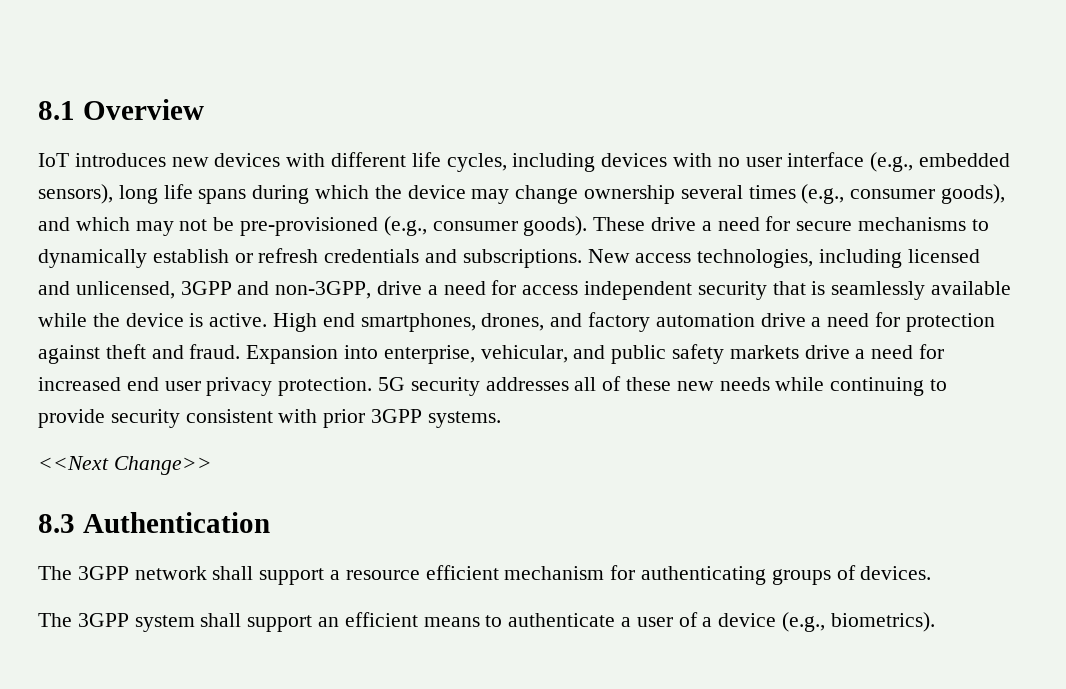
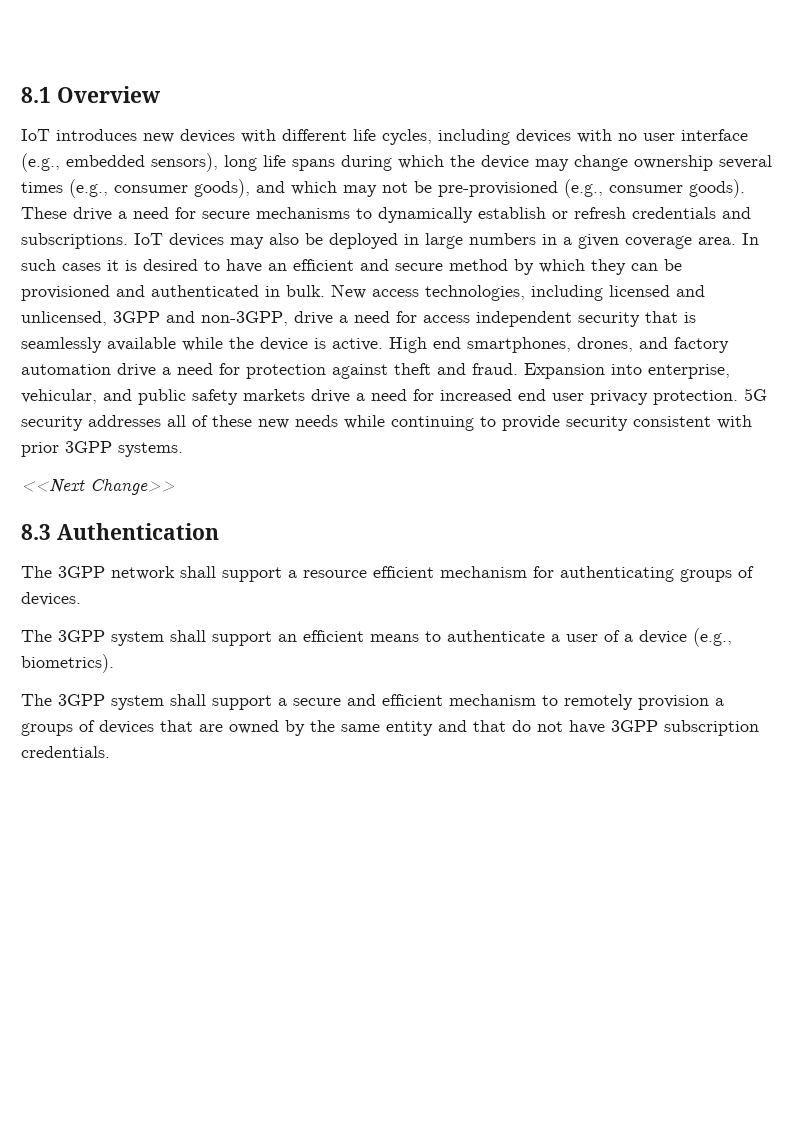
+ IoT devices may also be deployed in large numbers in a given coverage area. In such cases it is desired to have an efficient and secure method by which they can be provisioned and authenticated in bulk.
+ The 3GPP system shall support a secure and efficient mechanism to remotely provision a groups of devices that are owned by the same entity and that do not have 3GPP subscription credentials.

